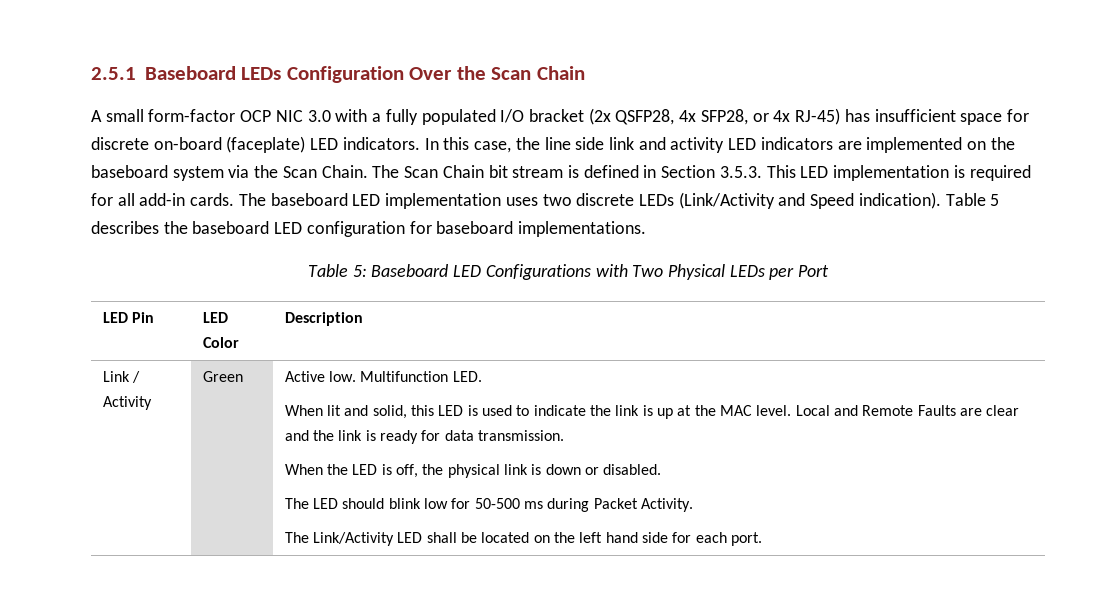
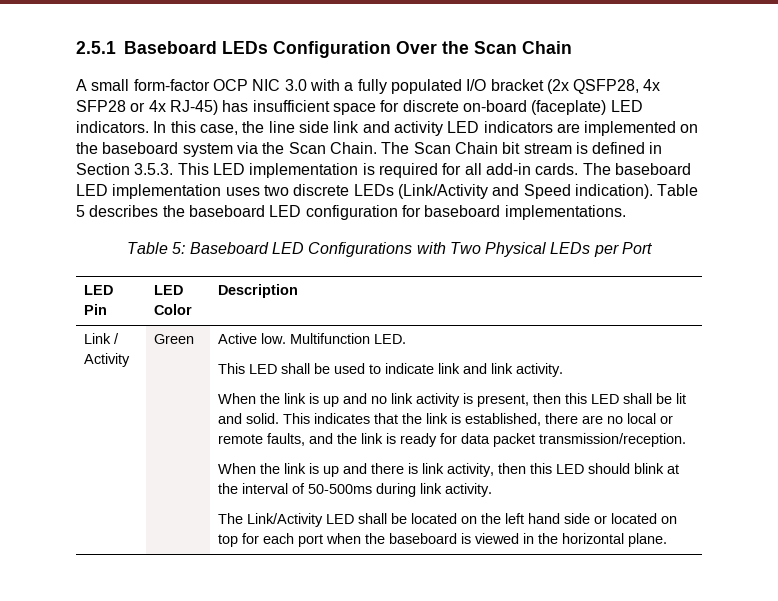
- A small form-factor OCP NIC 3.0 with a fully populated I/O bracket (2x QSFP28, 4x SFP28, or 4x RJ-45) has insufficient space for discrete on-board (faceplate) LED indicators.
+ A small form-factor OCP NIC 3.0 with a fully populated I/O bracket (2x QSFP28, 4x SFP28 or 4x RJ-45) has insufficient space for discrete on-board (faceplate) LED indicators.
- When lit and solid, this LED is used to indicate the link is up at the MAC level. Local and Remote Faults are clear and the link is ready for data transmission.
- When the LED is off, the physical link is down or disabled.
- The LED should blink low for 50-500 ms during Packet Activity.
+ This LED shall be used to indicate link and link activity.
+ When the link is up and no link activity is present, then this LED shall be lit and solid. This indicates that the link is established, there are no local or remote faults, and the link is ready for data packet transmission/reception.
+ When the link is up and there is link activity, then this LED should blink at the interval of 50-500ms during link activity.
- The Link/Activity LED shall be located on the left hand side for each port.
+ The Link/Activity LED shall be located on the left hand side or located on top for each port when the baseboard is viewed in the horizontal plane.

